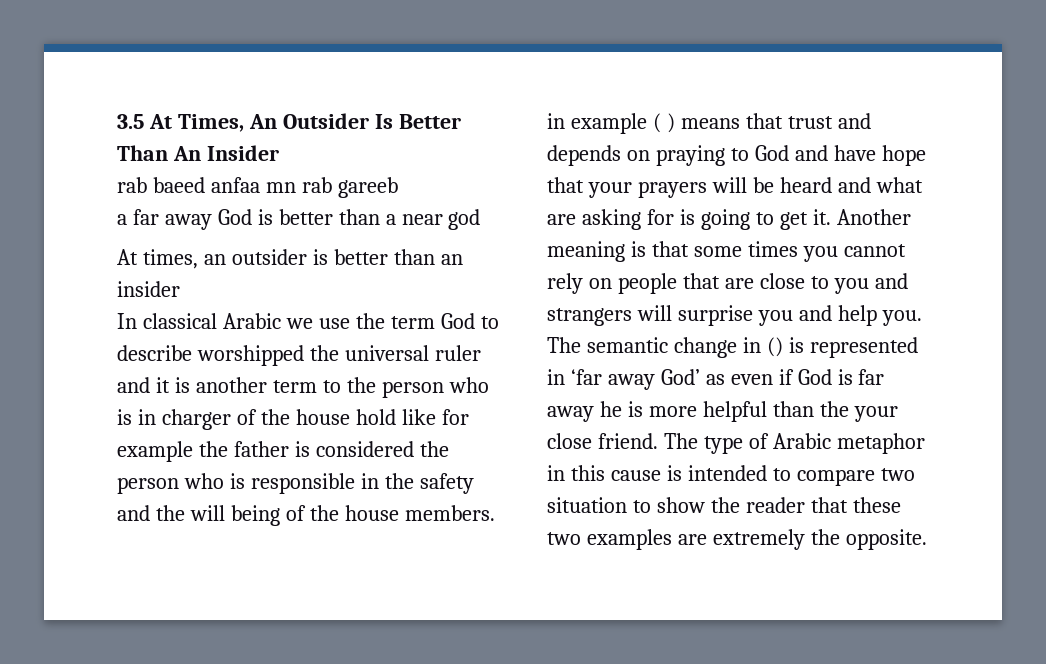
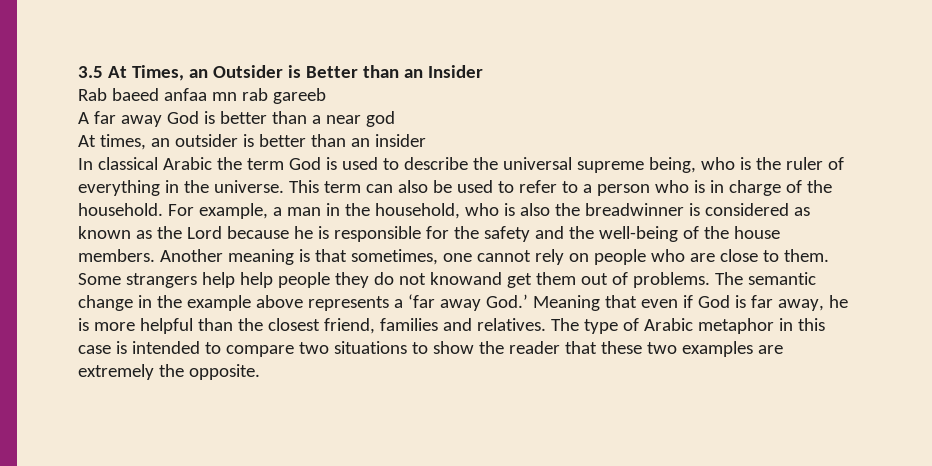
- 3.5 At Times, An Outsider Is Better Than An Insider
+ 3.5 At Times, an Outsider is Better than an Insider
- rab baeed anfaa mn rab gareeb
+ Rab baeed anfaa mn rab gareeb
- a far away God is better than a near god
+ A far away God is better than a near god
- In classical Arabic we use the term God to describe worshipped the universal ruler and it is another term to the person who is in charger of the house hold like for example the father is considered the person who is responsible in the safety and the will being of the house members. in example ( ) means that trust and depends on praying to God and have hope that your prayers will be heard and what are asking for is going to get it.
+ In classical Arabic the term God is used to describe the universal supreme being, who is the ruler of everything in the universe. This term can also be used to refer to a person who is in charge of the household. For example, a man in the household, who is also the breadwinner is considered as known as the Lord because he is responsible for the safety and the well-being of the house members.
- Another meaning is that some times you cannot rely on people that are close to you and strangers will surprise you and help you. The semantic change in () is represented in ‘far away God’ as even if God is far away he is more helpful than the your close friend.
+ Another meaning is that sometimes, one cannot rely on people who are close to them. Some strangers help help people they do not knowand get them out of problems. The semantic change in the example above represents a ‘far away God.’ Meaning that even if God is far away, he is more helpful than the closest friend, families and relatives.
- The type of Arabic metaphor in this cause is intended to compare two situation to show the reader that these two examples are extremely the opposite.
+ The type of Arabic metaphor in this case is intended to compare two situations to show the reader that these two examples are extremely the opposite.

